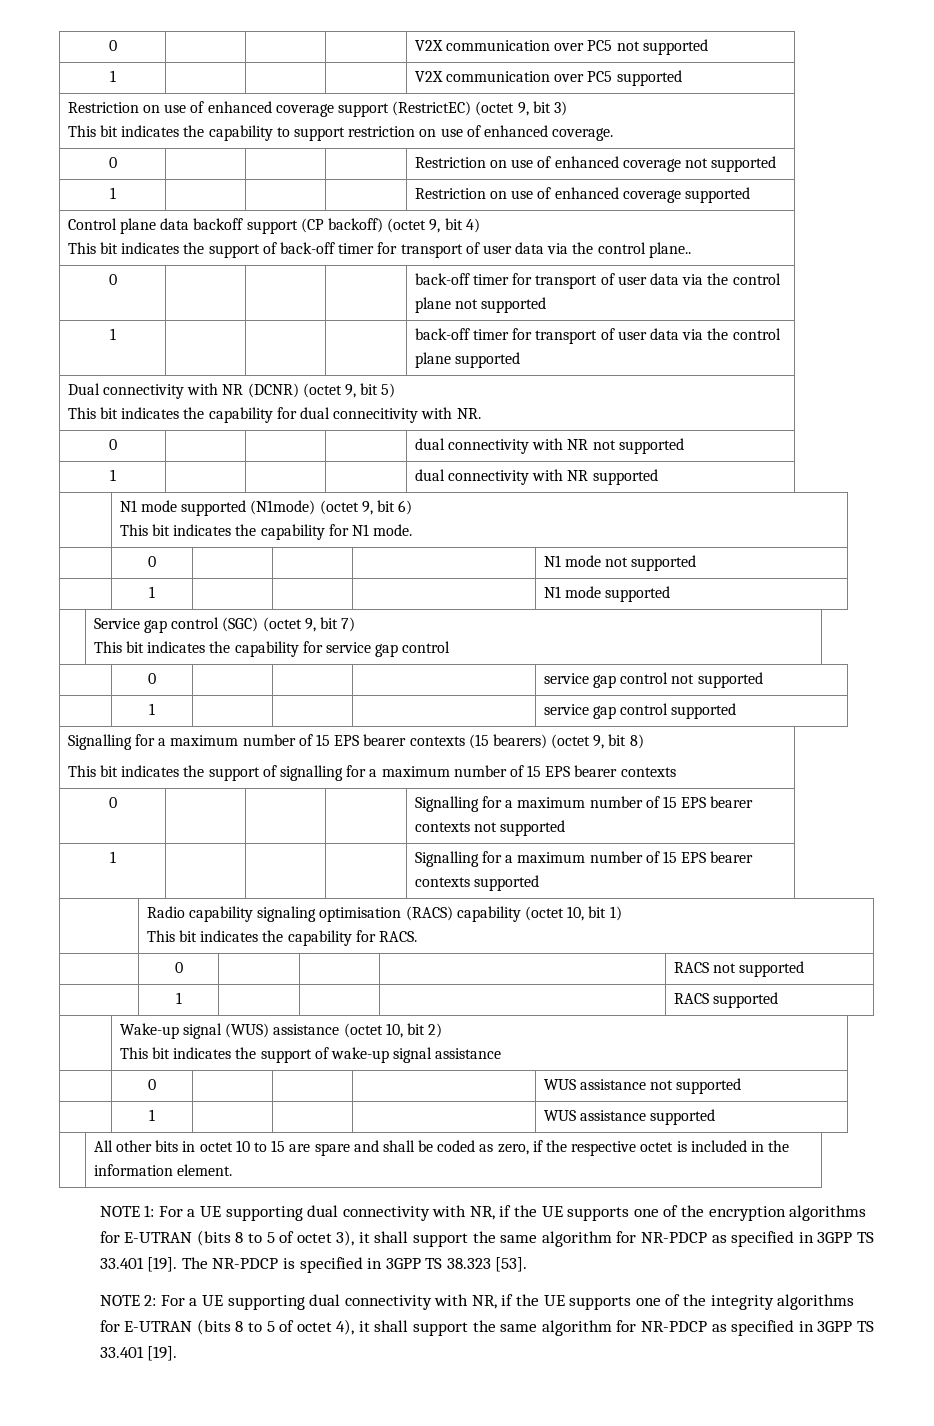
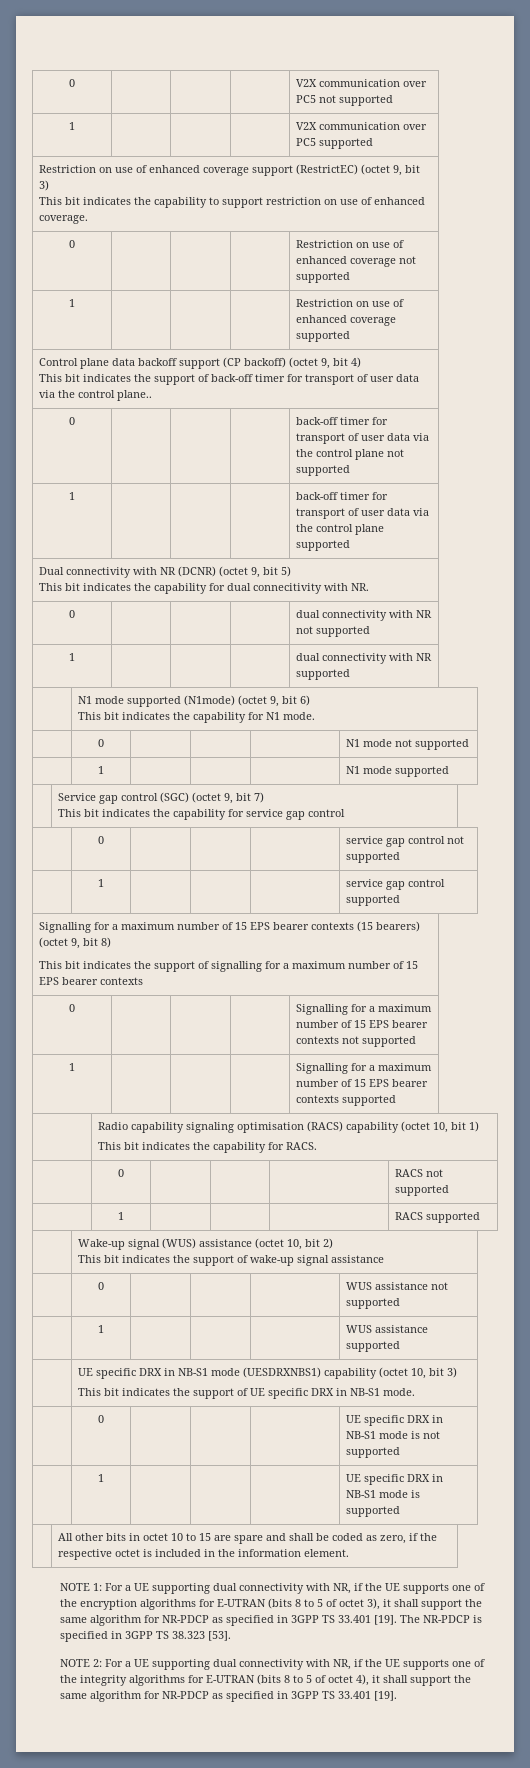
+ | UE specific DRX in NB-S1 mode (UESDRXNBS1) capability (octet 10, bit 3)
+ This bit indicates the support of UE specific DRX in NB-S1 mode.
+ | 0 | | | | UE specific DRX in NB-S1 mode is not supported
+ | 1 | | | | UE specific DRX in NB-S1 mode is supported

